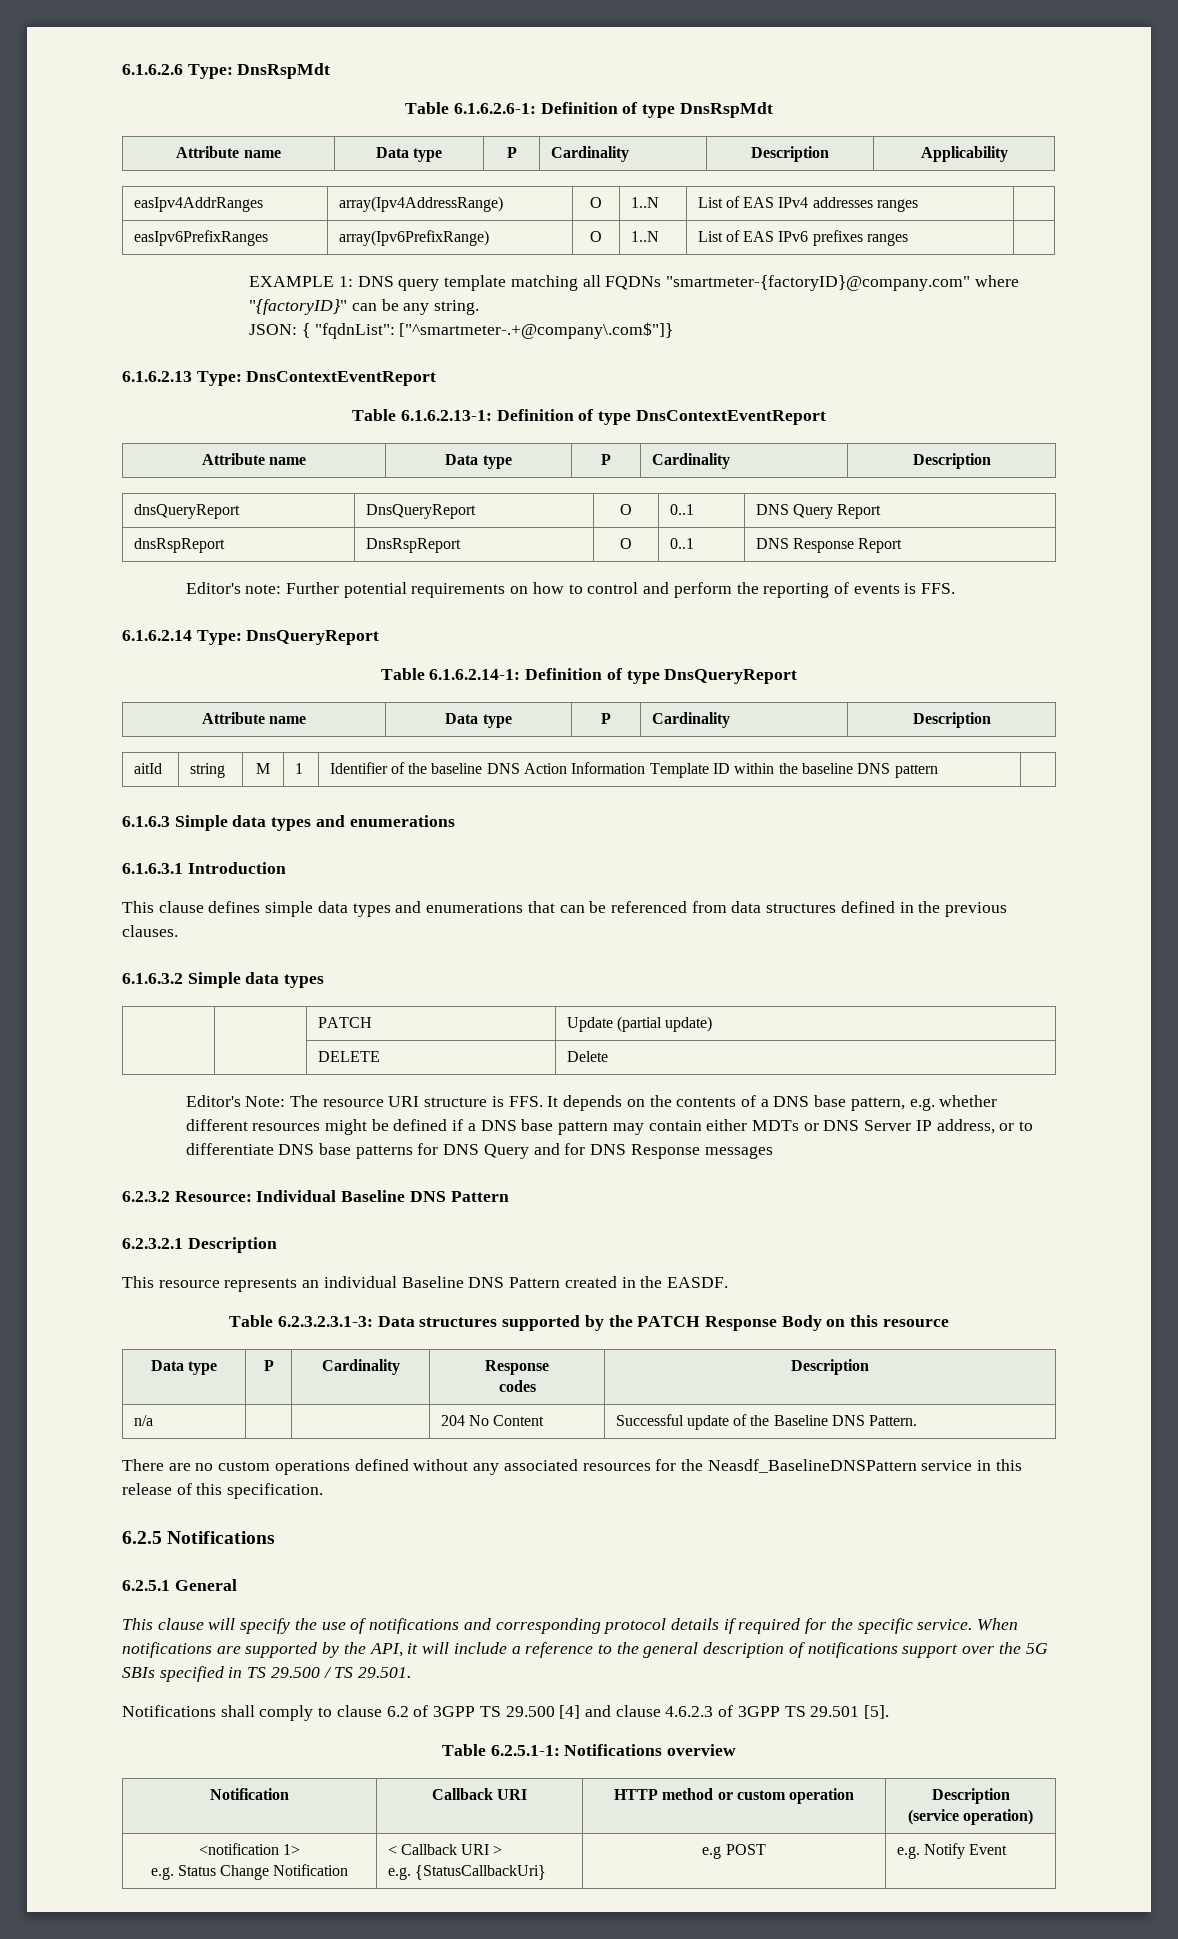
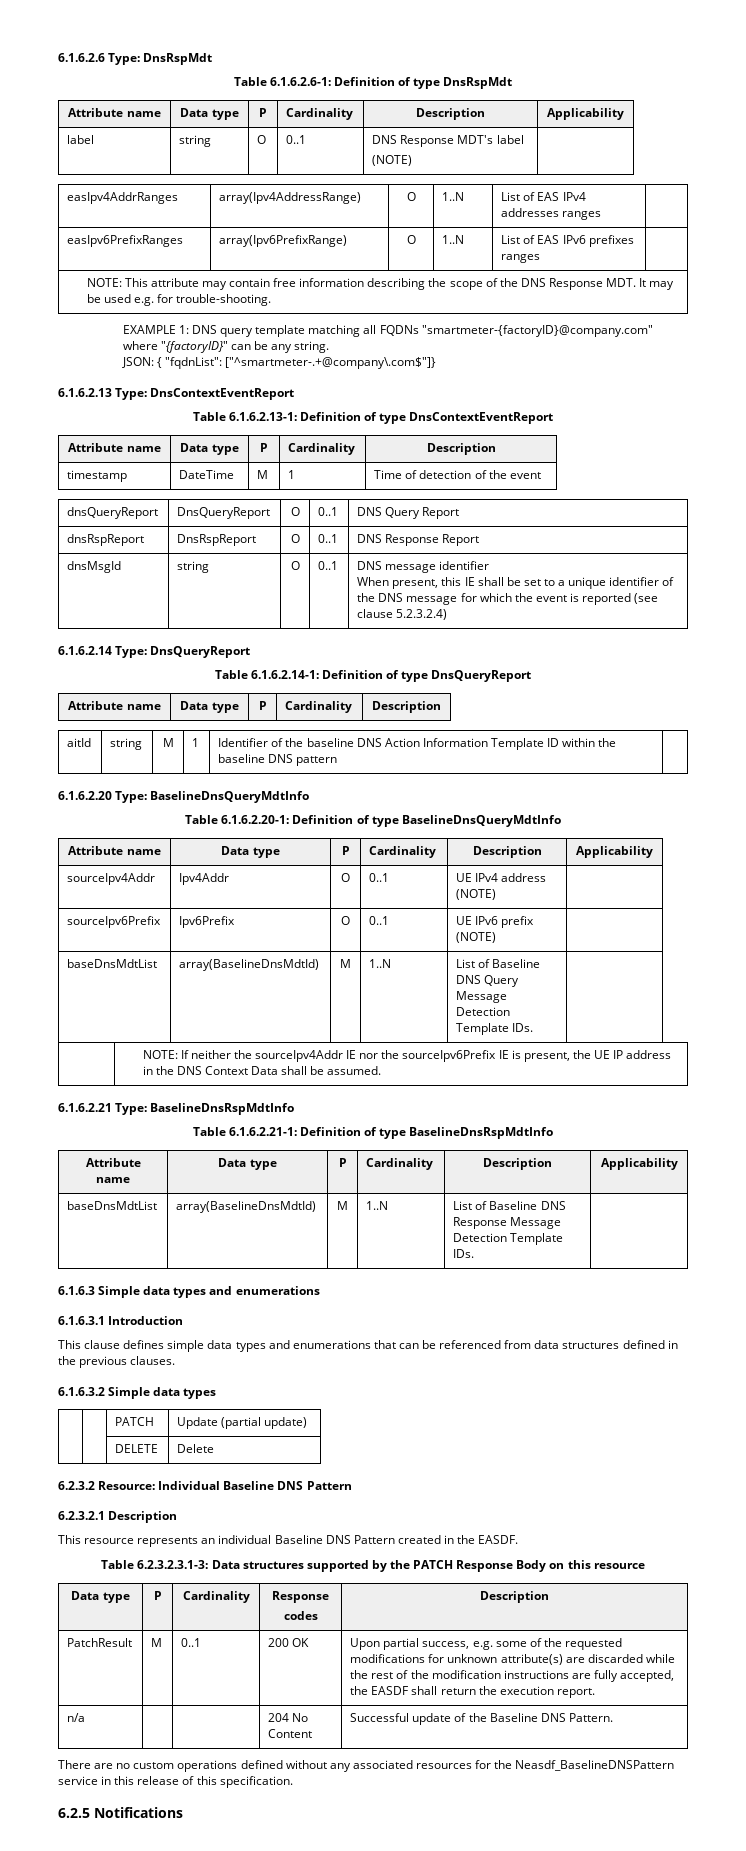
+ label | string | O | 0..1 | DNS Response MDT's label
+ (NOTE) |
+ NOTE: This attribute may contain free information describing the scope of the DNS Response MDT. It may be used e.g. for trouble-shooting.
+ timestamp | DateTime | M | 1 | Time of detection of the event
- Editor's note: Further potential requirements on how to control and perform the reporting of events is FFS.
+ dnsMsgId | string | O | 0..1 | DNS message identifier
+ When present, this IE shall be set to a unique identifier of the DNS message for which the event is reported (see clause 5.2.3.2.4)
+ 6.1.6.2.20 Type: BaselineDnsQueryMdtInfo
+ Table 6.1.6.2.20-1: Definition of type BaselineDnsQueryMdtInfo
+ Attribute name | Data type | P | Cardinality | Description | Applicability
+ sourceIpv4Addr | Ipv4Addr | O | 0..1 | UE IPv4 address (NOTE) |
+ sourceIpv6Prefix | Ipv6Prefix | O | 0..1 | UE IPv6 prefix (NOTE) |
+ baseDnsMdtList | array(BaselineDnsMdtId) | M | 1..N | List of Baseline DNS Query Message Detection Template IDs. |
+ | NOTE: If neither the sourceIpv4Addr IE nor the sourceIpv6Prefix IE is present, the UE IP address in the DNS Context Data shall be assumed.
+ 6.1.6.2.21 Type: BaselineDnsRspMdtInfo
+ Table 6.1.6.2.21-1: Definition of type BaselineDnsRspMdtInfo
+ Attribute name | Data type | P | Cardinality | Description | Applicability
+ baseDnsMdtList | array(BaselineDnsMdtId) | M | 1..N | List of Baseline DNS Response Message Detection Template IDs. |
- Editor's Note: The resource URI structure is FFS. It depends on the contents of a DNS base pattern, e.g. whether different resources might be defined if a DNS base pattern may contain either MDTs or DNS Server IP address, or to differentiate DNS base patterns for DNS Query and for DNS Response messages
+ PatchResult | M | 0..1 | 200 OK | Upon partial success, e.g. some of the requested modifications for unknown attribute(s) are discarded while the rest of the modification instructions are fully accepted, the EASDF shall return the execution report.
- 6.2.5.1 General
- This clause will specify the use of notifications and corresponding protocol details if required for the specific service. When notifications are supported by the API, it will include a reference to the general description of notifications support over the 5G SBIs specified in TS 29.500 / TS 29.501.
- Notifications shall comply to clause 6.2 of 3GPP TS 29.500 [4] and clause 4.6.2.3 of 3GPP TS 29.501 [5].
- Table 6.2.5.1-1: Notifications overview
- Notification | Callback URI | HTTP method or custom operation | Description
- (service operation)
- <notification 1>
- e.g. Status Change Notification | < Callback URI >
- e.g. {StatusCallbackUri} | e.g POST | e.g. Notify Event

